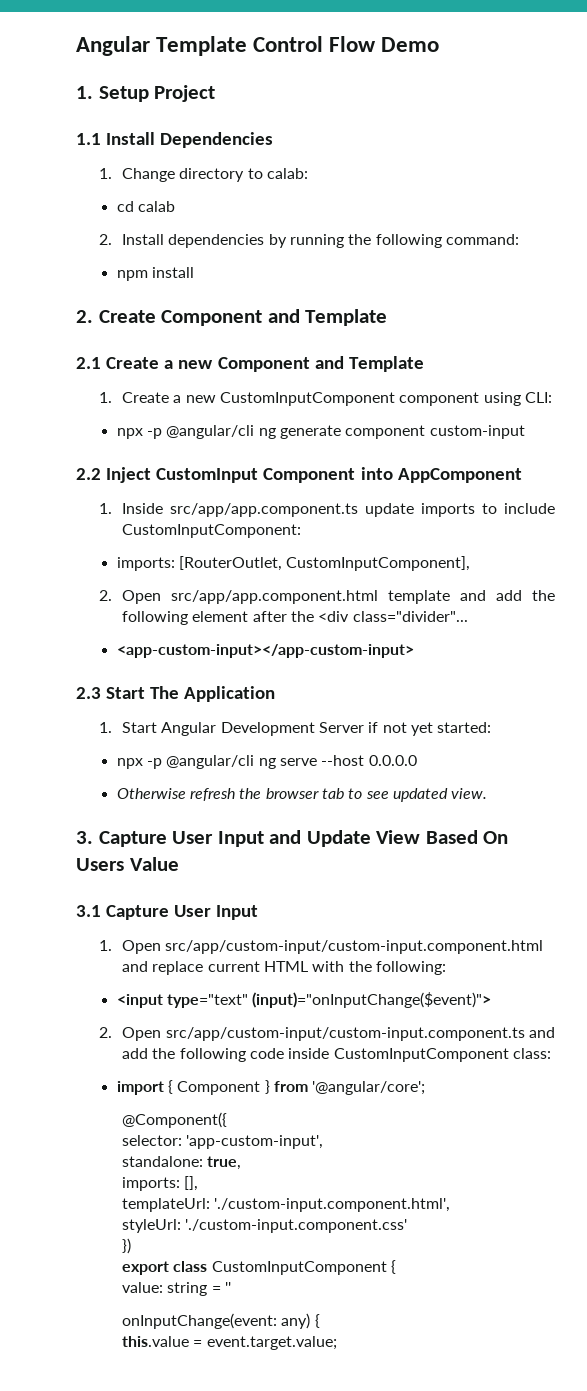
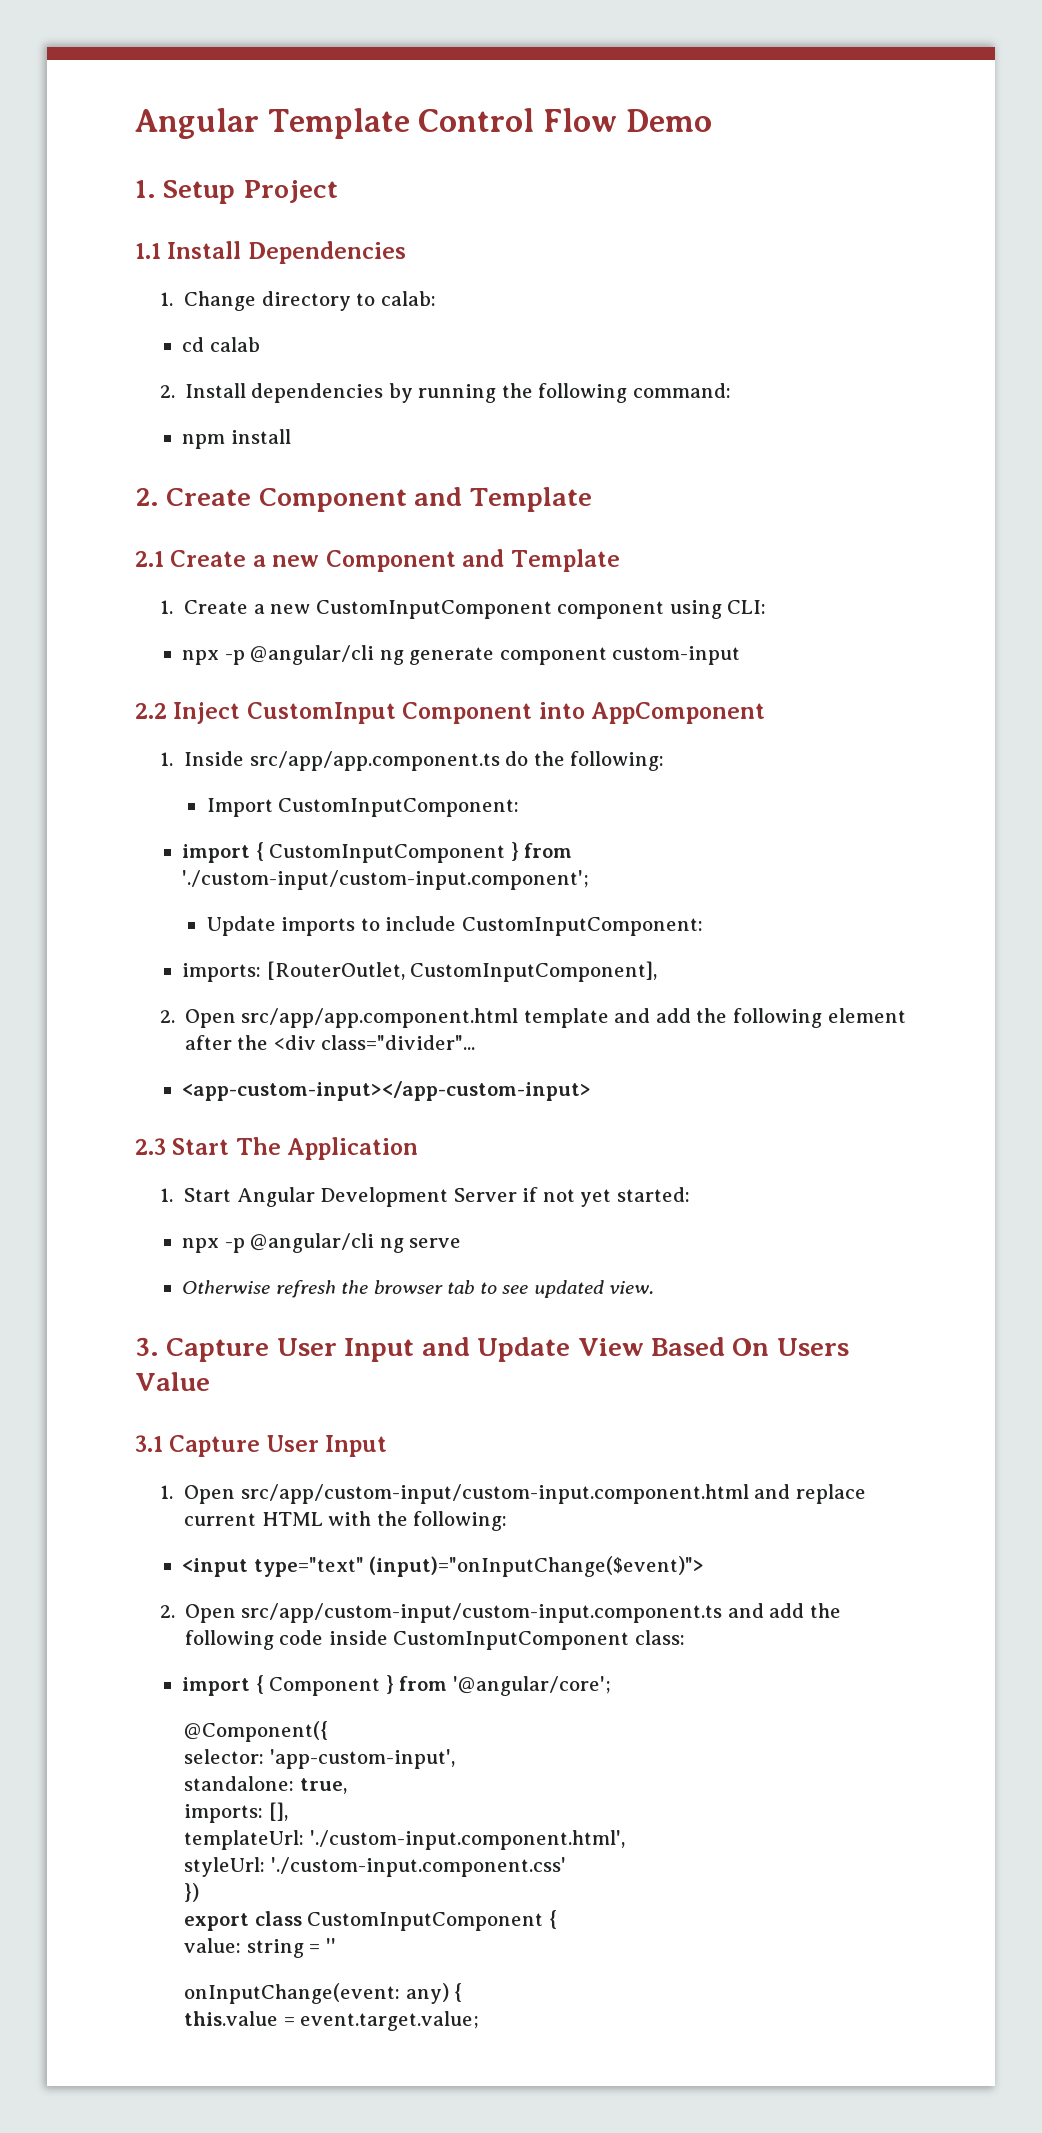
- 1. Inside src/app/app.component.ts update imports to include CustomInputComponent:
+ 1. Inside src/app/app.component.ts do the following:
+ Import CustomInputComponent:
+ import { CustomInputComponent } from './custom-input/custom-input.component';
+ Update imports to include CustomInputComponent:
- npx -p @angular/cli ng serve --host 0.0.0.0
+ npx -p @angular/cli ng serve

